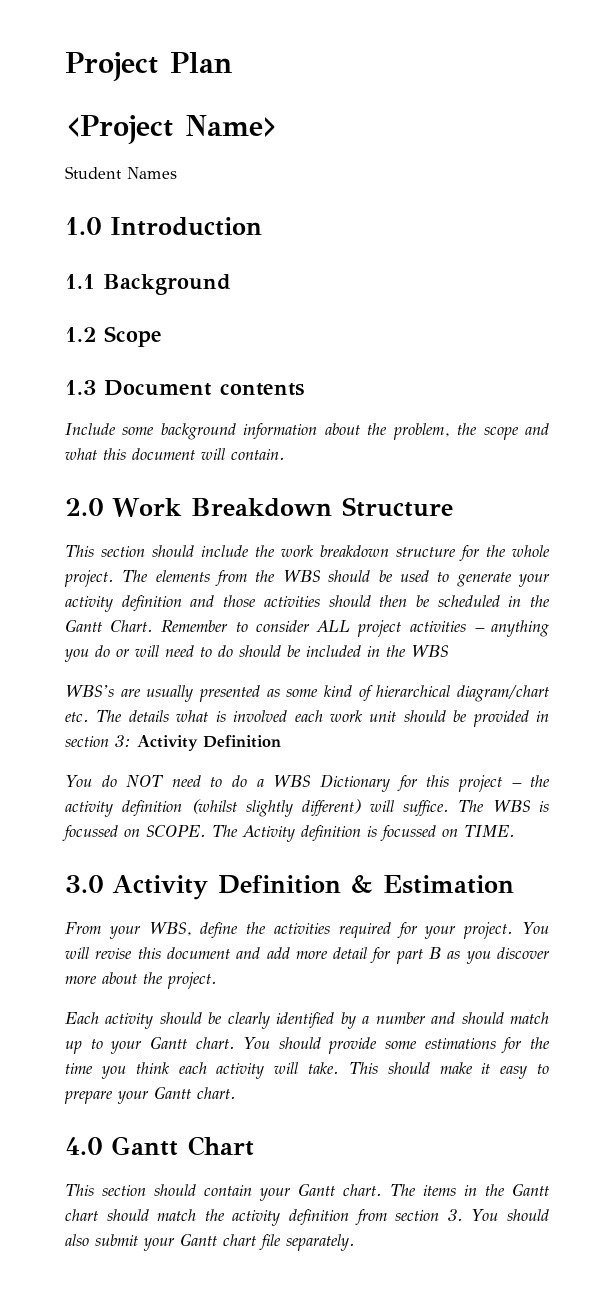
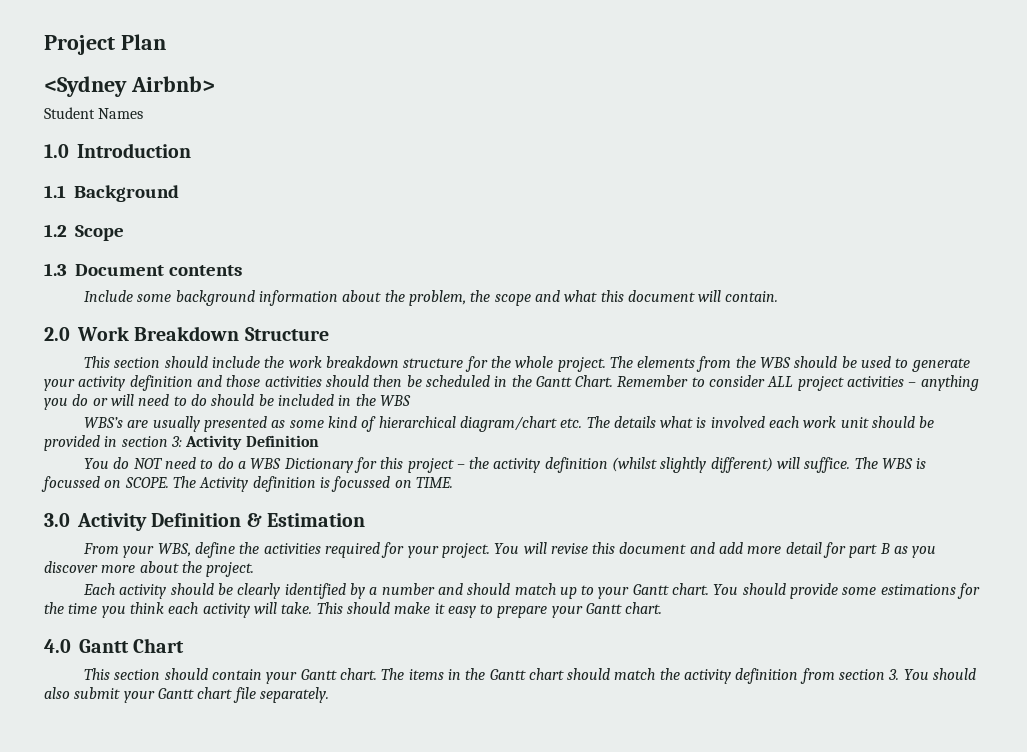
- <Project Name>
+ <Sydney Airbnb>

